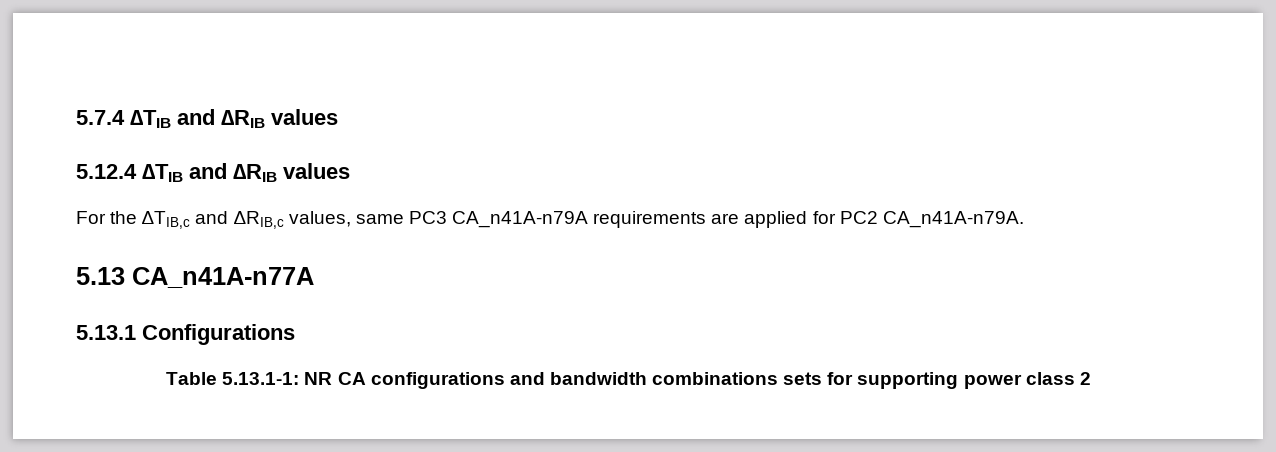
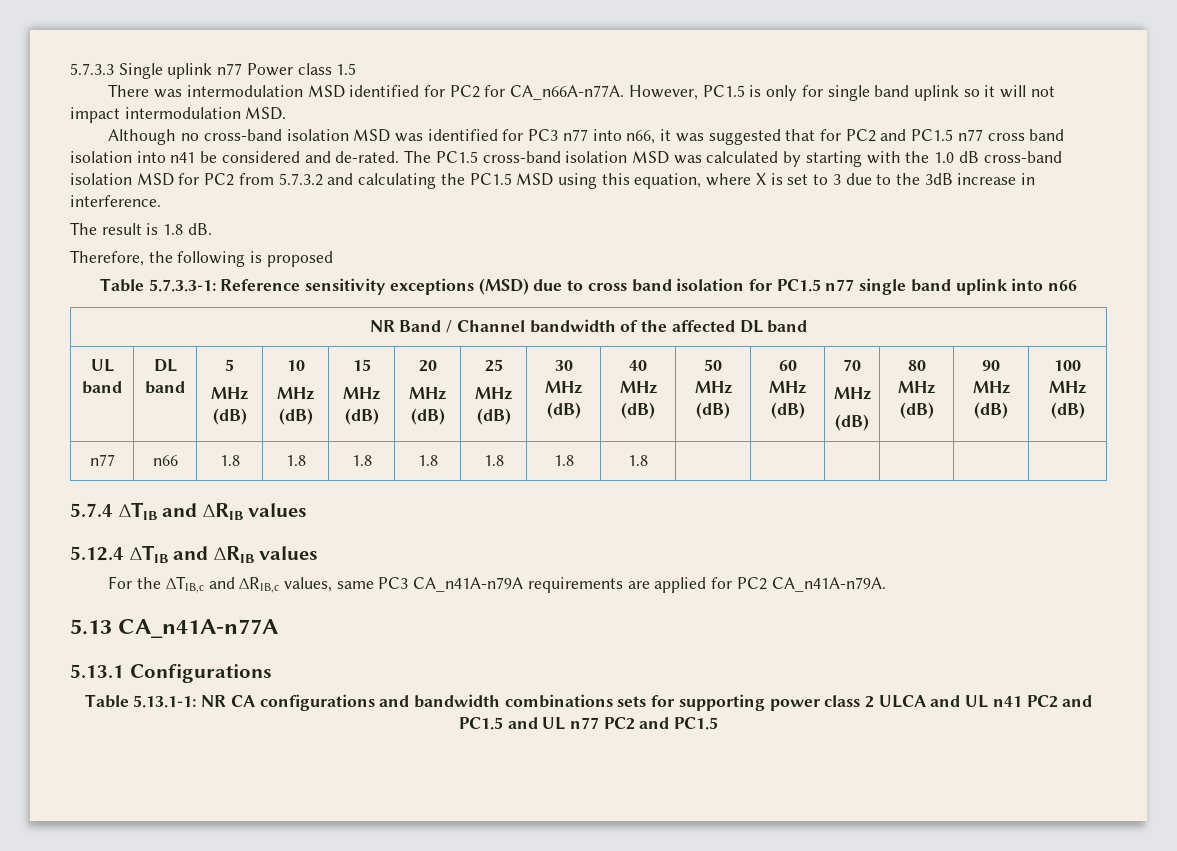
+ 5.7.3.3 Single uplink n77 Power class 1.5
+ There was intermodulation MSD identified for PC2 for CA_n66A-n77A. However, PC1.5 is only for single band uplink so it will not impact intermodulation MSD.
+ Although no cross-band isolation MSD was identified for PC3 n77 into n66, it was suggested that for PC2 and PC1.5 n77 cross band isolation into n41 be considered and de-rated. The PC1.5 cross-band isolation MSD was calculated by starting with the 1.0 dB cross-band isolation MSD for PC2 from 5.7.3.2 and calculating the PC1.5 MSD using this equation, where X is set to 3 due to the 3dB increase in interference.
+ The result is 1.8 dB.
+ Therefore, the following is proposed
+ Table 5.7.3.3-1: Reference sensitivity exceptions (MSD) due to cross band isolation for PC1.5 n77 single band uplink into n66
+ NR Band / Channel bandwidth of the affected DL band
+ UL band | DL band | 5
+ MHz (dB) | 10
+ MHz (dB) | 15
+ MHz (dB) | 20
+ MHz (dB) | 25
+ MHz (dB) | 30 MHz (dB) | 40 MHz (dB) | 50 MHz (dB) | 60 MHz (dB) | 70
+ MHz
+ (dB) | 80 MHz (dB) | 90 MHz (dB) | 100 MHz (dB)
+ n77 | n66 | 1.8 | 1.8 | 1.8 | 1.8 | 1.8 | 1.8 | 1.8 | | | | | |
- Table 5.13.1-1: NR CA configurations and bandwidth combinations sets for supporting power class 2
+ Table 5.13.1-1: NR CA configurations and bandwidth combinations sets for supporting power class 2 ULCA and UL n41 PC2 and PC1.5 and UL n77 PC2 and PC1.5

